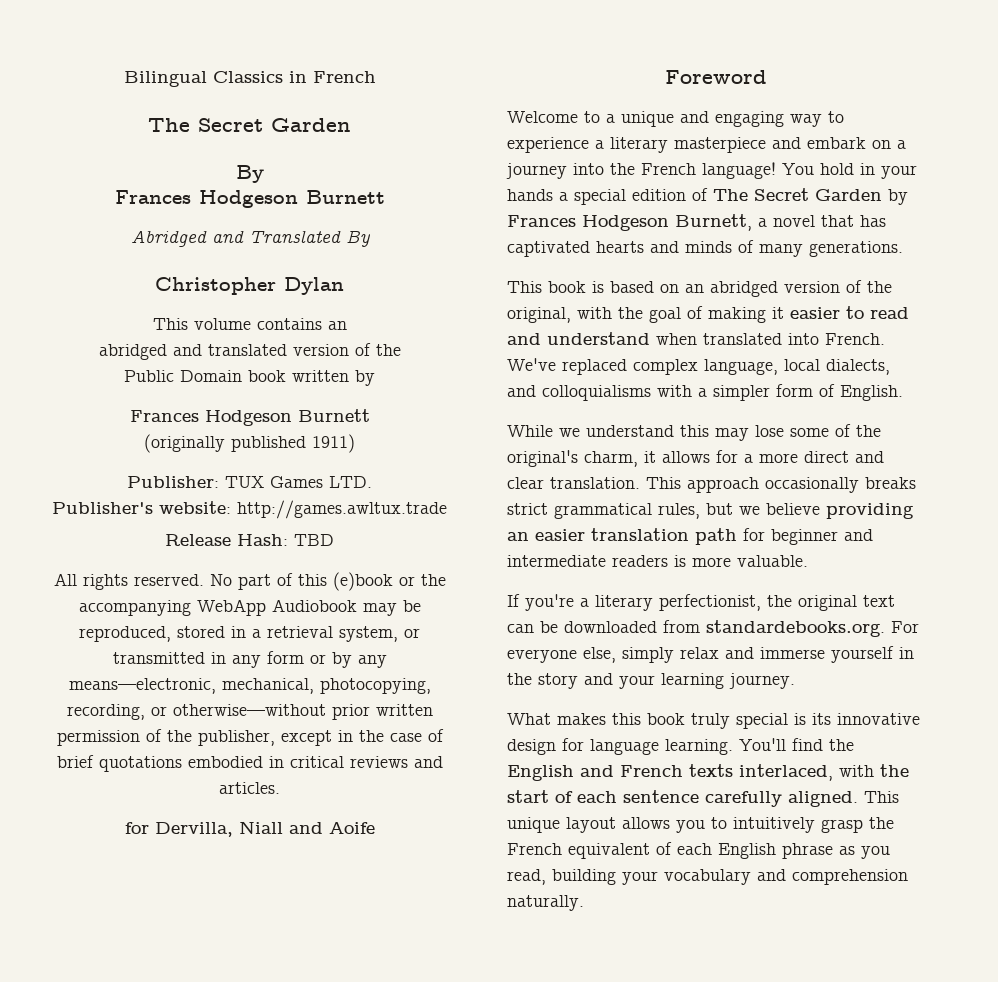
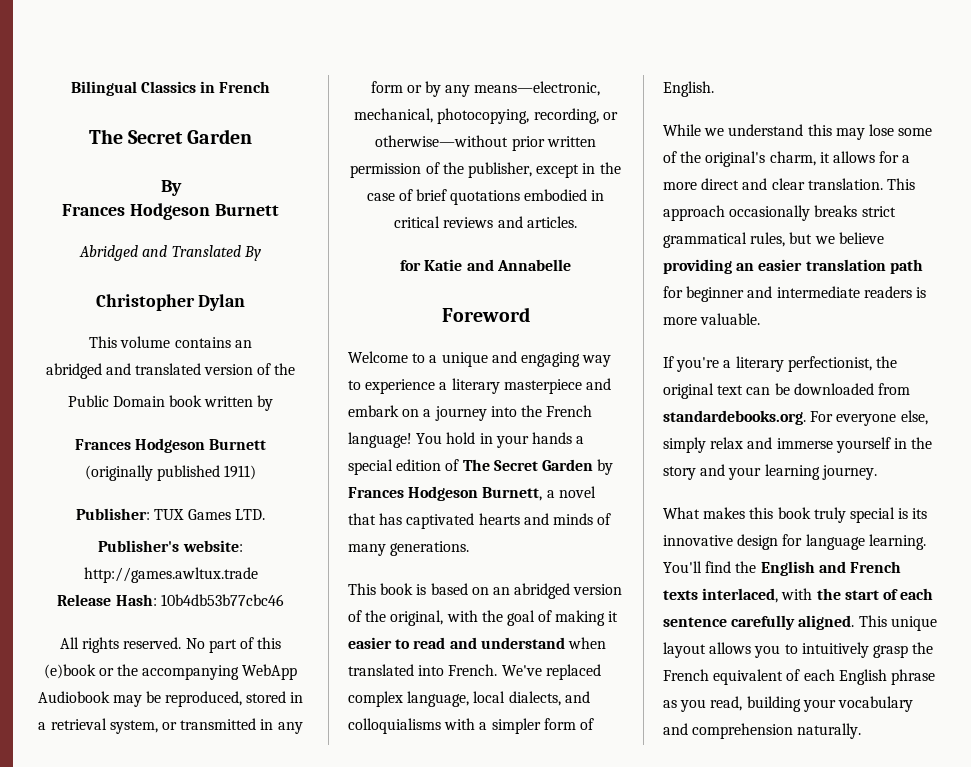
- Release Hash: TBD
+ Release Hash: 10b4db53b77cbc46
- for Dervilla, Niall and Aoife
+ for Katie and Annabelle

